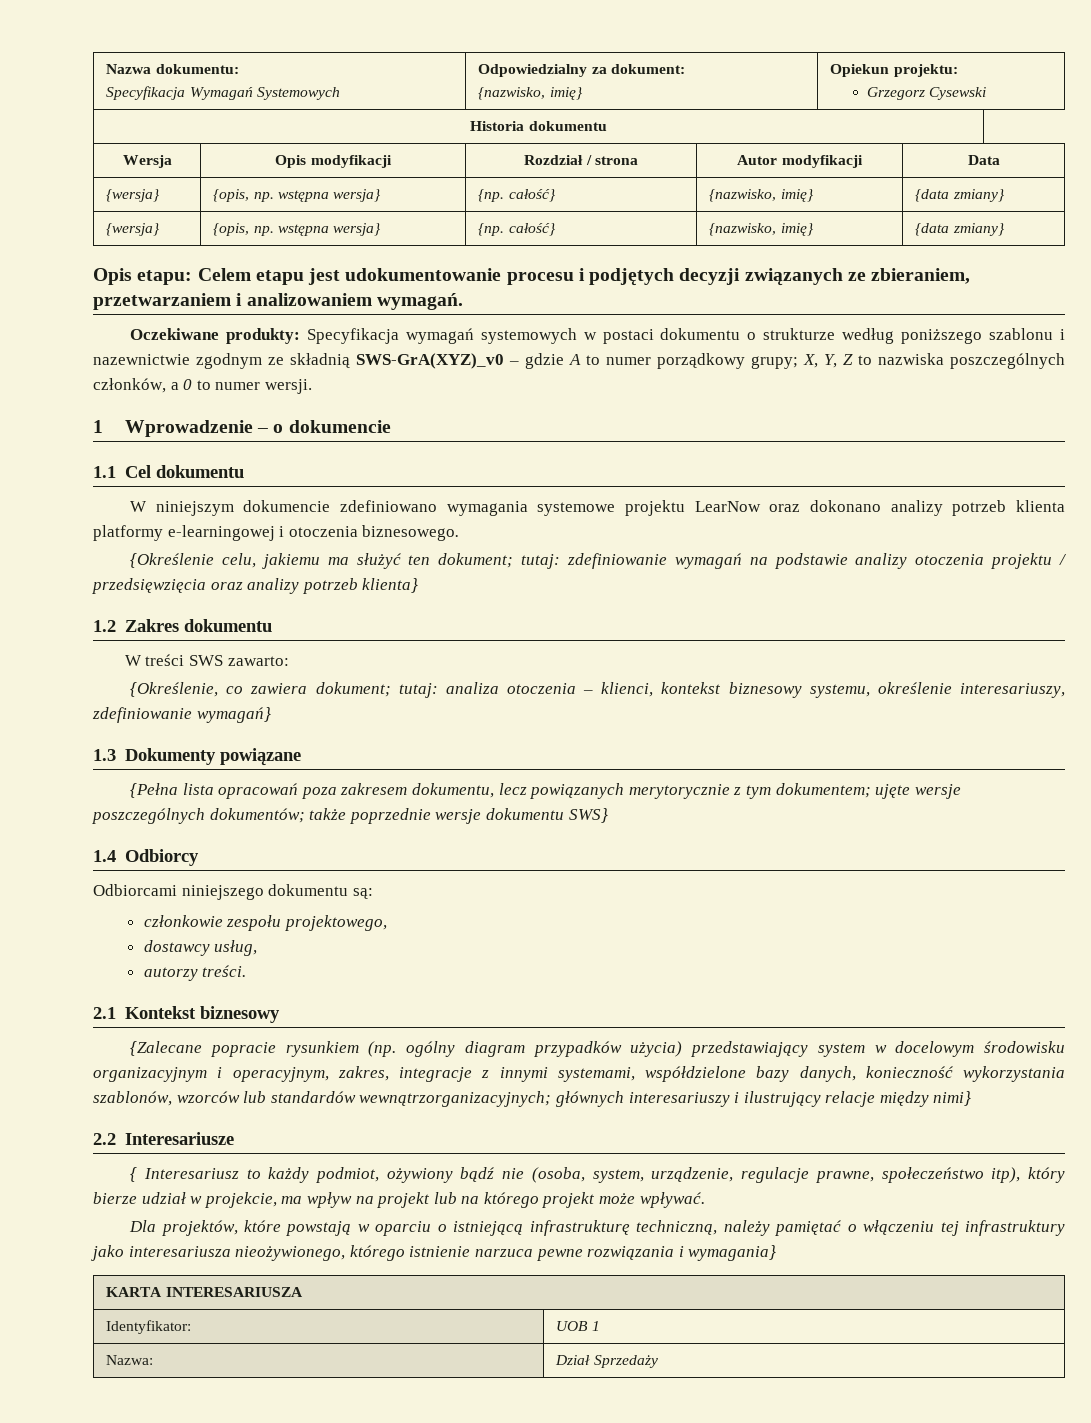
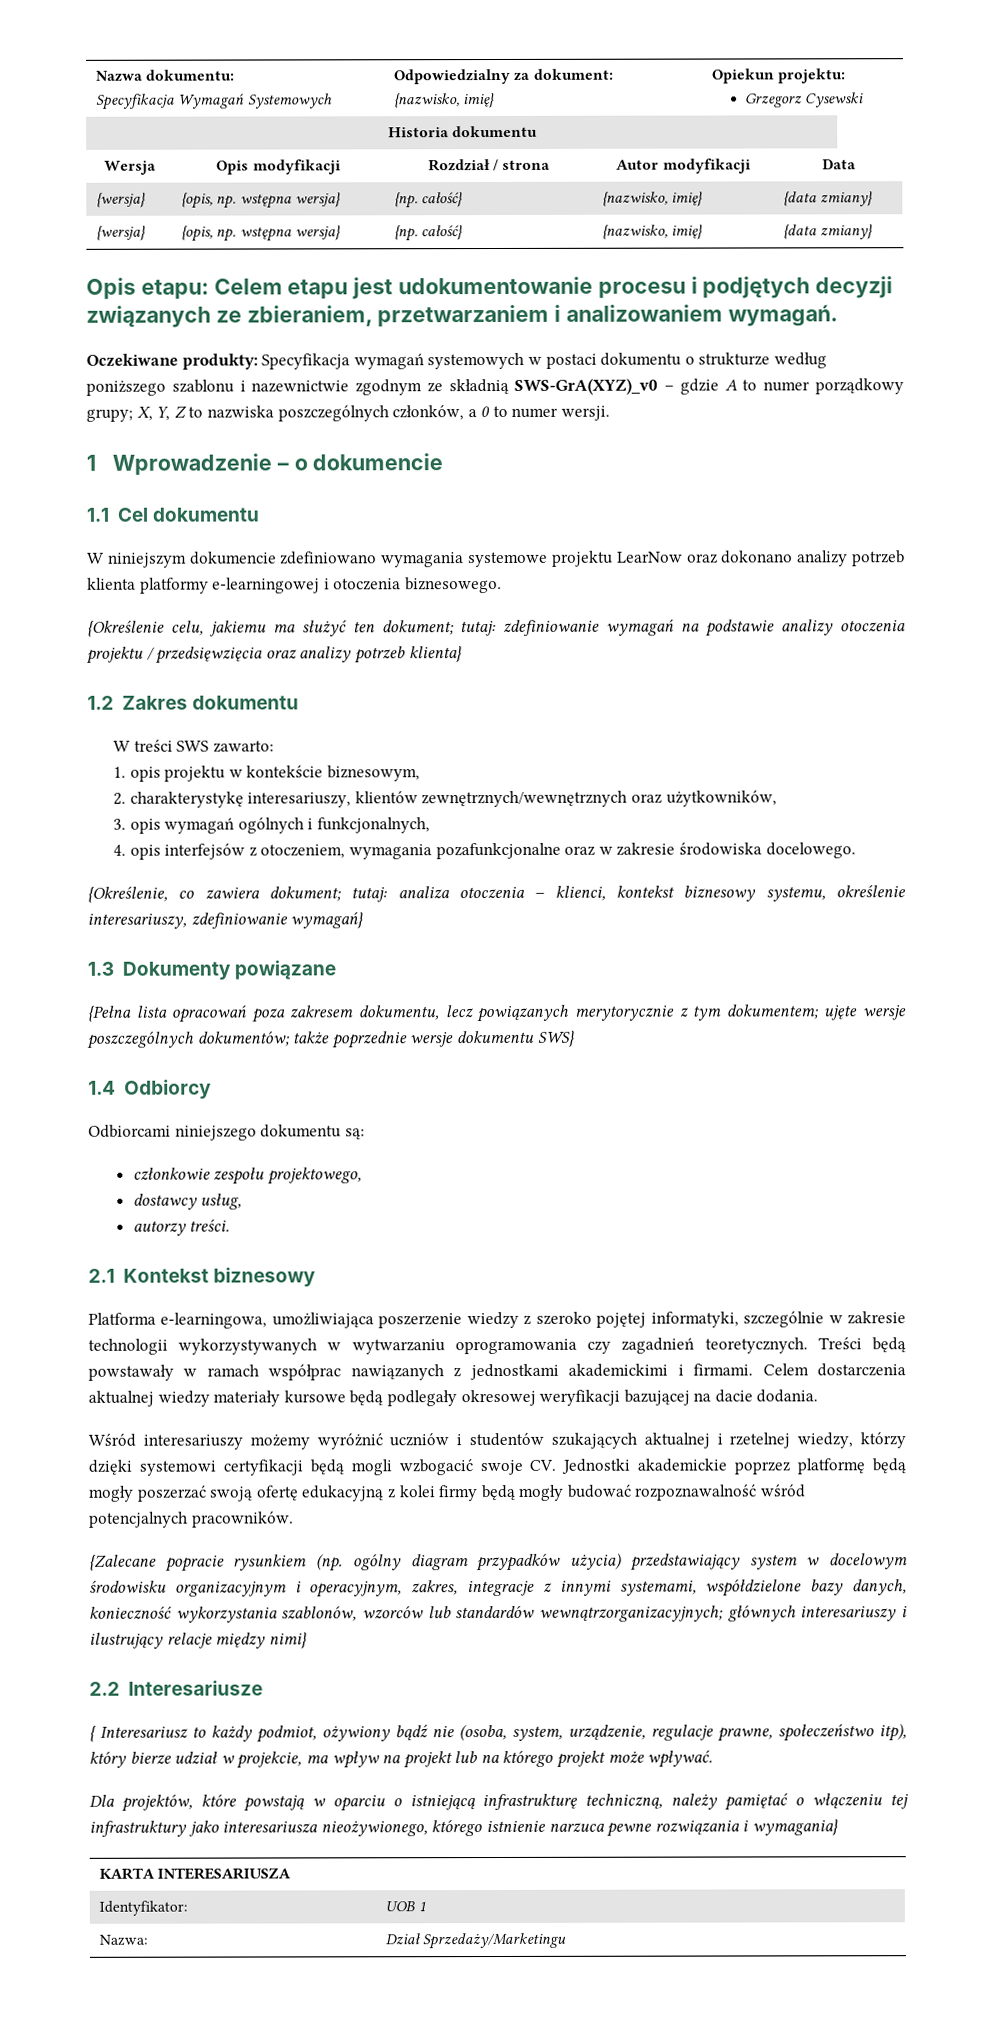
+ 1. opis projektu w kontekście biznesowym,
+ 2. charakterystykę interesariuszy, klientów zewnętrznych/wewnętrznych oraz użytkowników,
+ 3. opis wymagań ogólnych i funkcjonalnych,
+ 4. opis interfejsów z otoczeniem, wymagania pozafunkcjonalne oraz w zakresie środowiska docelowego.
+ Platforma e-learningowa, umożliwiająca poszerzenie wiedzy z szeroko pojętej informatyki, szczególnie w zakresie technologii wykorzystywanych w wytwarzaniu oprogramowania czy zagadnień teoretycznych. Treści będą powstawały w ramach współprac nawiązanych z jednostkami akademickimi i firmami. Celem dostarczenia aktualnej wiedzy materiały kursowe będą podlegały okresowej weryfikacji bazującej na dacie dodania.
+ Wśród interesariuszy możemy wyróżnić uczniów i studentów szukających aktualnej i rzetelnej wiedzy, którzy dzięki systemowi certyfikacji będą mogli wzbogacić swoje CV. Jednostki akademickie poprzez platformę będą mogły poszerzać swoją ofertę edukacyjną z kolei firmy będą mogły budować rozpoznawalność wśród potencjalnych pracowników.
- Nazwa: | Dział Sprzedaży
+ Nazwa: | Dział Sprzedaży/Marketingu

